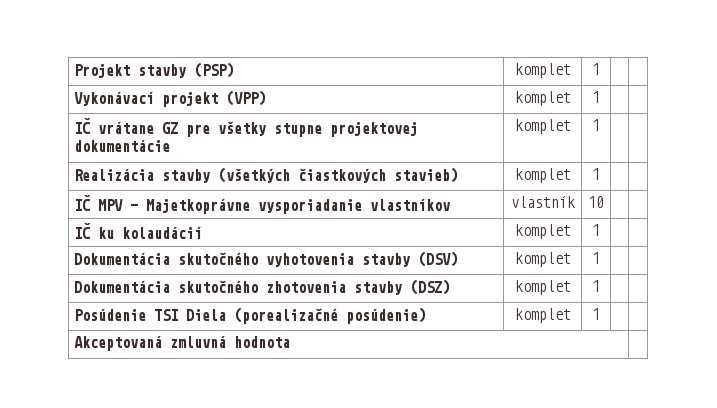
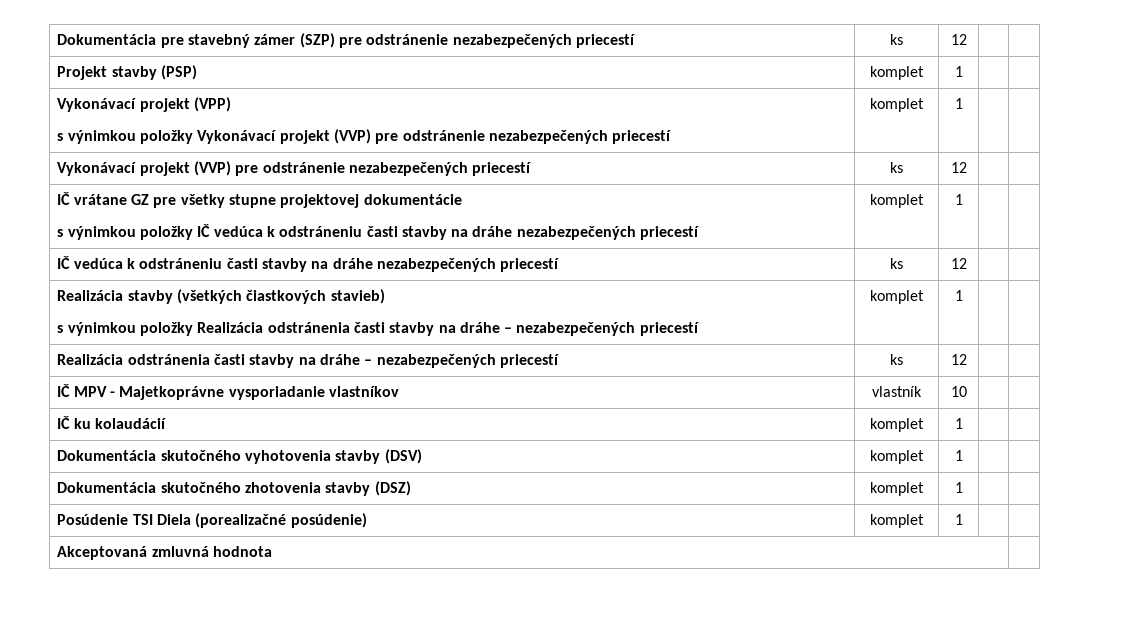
+ Dokumentácia pre stavebný zámer (SZP) pre odstránenie nezabezpečených priecestí | ks | 12 | |
- Vykonávací projekt (VPP) | komplet | 1 | |
+ Vykonávací projekt (VPP)
+ s výnimkou položky Vykonávací projekt (VVP) pre odstránenie nezabezpečených priecestí | komplet | 1 | |
+ Vykonávací projekt (VVP) pre odstránenie nezabezpečených priecestí | ks | 12 | |
- IČ vrátane GZ pre všetky stupne projektovej dokumentácie | komplet | 1 | |
- Realizácia stavby (všetkých čiastkových stavieb) | komplet | 1 | |
+ IČ vrátane GZ pre všetky stupne projektovej dokumentácie
+ s výnimkou položky IČ vedúca k odstráneniu časti stavby na dráhe nezabezpečených priecestí | komplet | 1 | |
+ IČ vedúca k odstráneniu časti stavby na dráhe nezabezpečených priecestí | ks | 12 | |
+ Realizácia stavby (všetkých čiastkových stavieb)
+ s výnimkou položky Realizácia odstránenia časti stavby na dráhe – nezabezpečených priecestí | komplet | 1 | |
+ Realizácia odstránenia časti stavby na dráhe – nezabezpečených priecestí | ks | 12 | |

